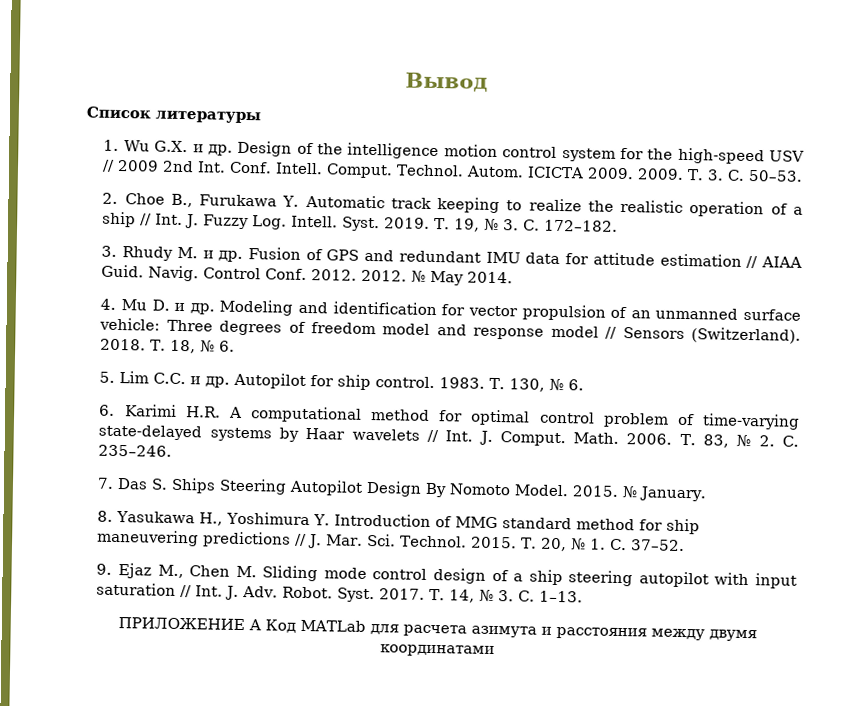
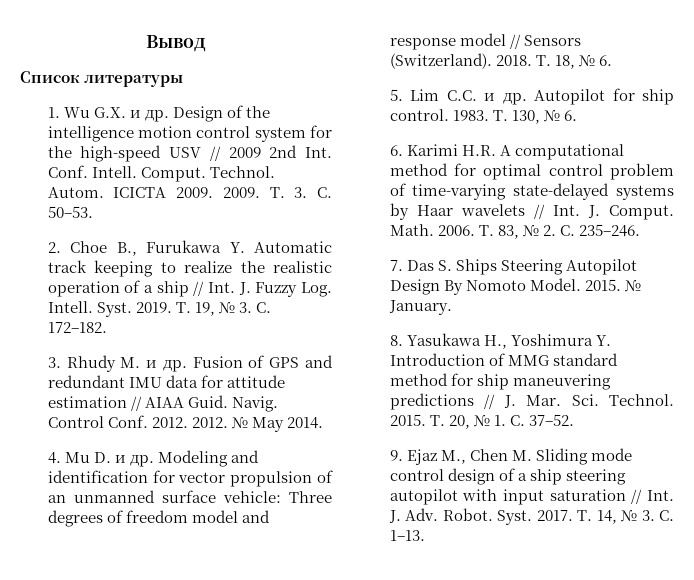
- ПРИЛОЖЕНИЕ А Код MATLab для расчета азимута и расстояния между двумя координатами

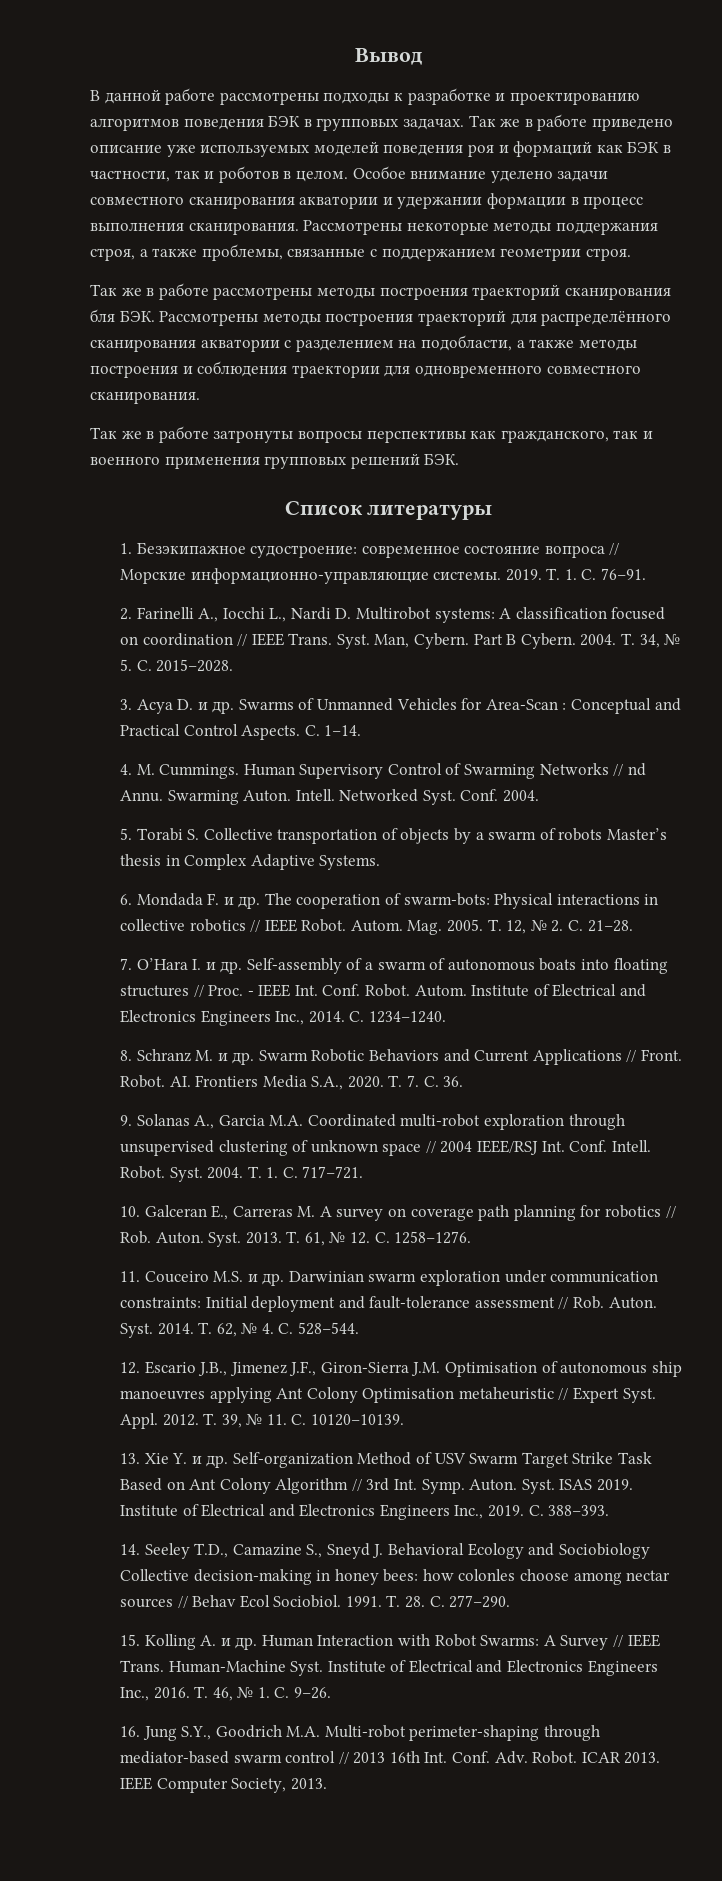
+ В данной работе рассмотрены подходы к разработке и проектированию алгоритмов поведения БЭК в групповых задачах. Так же в работе приведено описание уже используемых моделей поведения роя и формаций как БЭК в частности, так и роботов в целом. Особое внимание уделено задачи совместного сканирования акватории и удержании формации в процесс выполнения сканирования. Рассмотрены некоторые методы поддержания строя, а также проблемы, связанные с поддержанием геометрии строя.
+ Так же в работе рассмотрены методы построения траекторий сканирования бля БЭК. Рассмотрены методы построения траекторий для распределённого сканирования акватории с разделением на подобласти, а также методы построения и соблюдения траектории для одновременного совместного сканирования.
+ Так же в работе затронуты вопросы перспективы как гражданского, так и военного применения групповых решений БЭК.
  Список литературы
- 1. Wu G.X. и др. Design of the intelligence motion control system for the high-speed USV // 2009 2nd Int. Conf. Intell. Comput. Technol. Autom. ICICTA 2009. 2009. Т. 3. С. 50–53.
- 2. Choe B., Furukawa Y. Automatic track keeping to realize the realistic operation of a ship // Int. J. Fuzzy Log. Intell. Syst. 2019. Т. 19, № 3. С. 172–182.
- 3. Rhudy M. и др. Fusion of GPS and redundant IMU data for attitude estimation // AIAA Guid. Navig. Control Conf. 2012. 2012. № May 2014.
- 4. Mu D. и др. Modeling and identification for vector propulsion of an unmanned surface vehicle: Three degrees of freedom model and response model // Sensors (Switzerland). 2018. Т. 18, № 6.
- 5. Lim C.C. и др. Autopilot for ship control. 1983. Т. 130, № 6.
- 6. Karimi H.R. A computational method for optimal control problem of time-varying state-delayed systems by Haar wavelets // Int. J. Comput. Math. 2006. Т. 83, № 2. С. 235–246.
- 7. Das S. Ships Steering Autopilot Design By Nomoto Model. 2015. № January.
- 8. Yasukawa H., Yoshimura Y. Introduction of MMG standard method for ship maneuvering predictions // J. Mar. Sci. Technol. 2015. Т. 20, № 1. С. 37–52.
- 9. Ejaz M., Chen M. Sliding mode control design of a ship steering autopilot with input saturation // Int. J. Adv. Robot. Syst. 2017. Т. 14, № 3. С. 1–13.
+ 1. Безэкипажное судостроение: современное состояние вопроса // Морские информационно-управляющие системы. 2019. Т. 1. С. 76–91.
+ 2. Farinelli A., Iocchi L., Nardi D. Multirobot systems: A classification focused on coordination // IEEE Trans. Syst. Man, Cybern. Part B Cybern. 2004. Т. 34, № 5. С. 2015–2028.
+ 3. Acya D. и др. Swarms of Unmanned Vehicles for Area-Scan : Conceptual and Practical Control Aspects. С. 1–14.
+ 4. M. Cummings. Human Supervisory Control of Swarming Networks // nd Annu. Swarming Auton. Intell. Networked Syst. Conf. 2004.
+ 5. Torabi S. Collective transportation of objects by a swarm of robots Master’s thesis in Complex Adaptive Systems.
+ 6. Mondada F. и др. The cooperation of swarm-bots: Physical interactions in collective robotics // IEEE Robot. Autom. Mag. 2005. Т. 12, № 2. С. 21–28.
+ 7. O’Hara I. и др. Self-assembly of a swarm of autonomous boats into floating structures // Proc. - IEEE Int. Conf. Robot. Autom. Institute of Electrical and Electronics Engineers Inc., 2014. С. 1234–1240.
+ 8. Schranz M. и др. Swarm Robotic Behaviors and Current Applications // Front. Robot. AI. Frontiers Media S.A., 2020. Т. 7. С. 36.
+ 9. Solanas A., Garcia M.A. Coordinated multi-robot exploration through unsupervised clustering of unknown space // 2004 IEEE/RSJ Int. Conf. Intell. Robot. Syst. 2004. Т. 1. С. 717–721.
+ 10. Galceran E., Carreras M. A survey on coverage path planning for robotics // Rob. Auton. Syst. 2013. Т. 61, № 12. С. 1258–1276.
+ 11. Couceiro M.S. и др. Darwinian swarm exploration under communication constraints: Initial deployment and fault-tolerance assessment // Rob. Auton. Syst. 2014. Т. 62, № 4. С. 528–544.
+ 12. Escario J.B., Jimenez J.F., Giron-Sierra J.M. Optimisation of autonomous ship manoeuvres applying Ant Colony Optimisation metaheuristic // Expert Syst. Appl. 2012. Т. 39, № 11. С. 10120–10139.
+ 13. Xie Y. и др. Self-organization Method of USV Swarm Target Strike Task Based on Ant Colony Algorithm // 3rd Int. Symp. Auton. Syst. ISAS 2019. Institute of Electrical and Electronics Engineers Inc., 2019. С. 388–393.
+ 14. Seeley T.D., Camazine S., Sneyd J. Behavioral Ecology and Sociobiology Collective decision-making in honey bees: how colonles choose among nectar sources // Behav Ecol Sociobiol. 1991. Т. 28. С. 277–290.
+ 15. Kolling A. и др. Human Interaction with Robot Swarms: A Survey // IEEE Trans. Human-Machine Syst. Institute of Electrical and Electronics Engineers Inc., 2016. Т. 46, № 1. С. 9–26.
+ 16. Jung S.Y., Goodrich M.A. Multi-robot perimeter-shaping through mediator-based swarm control // 2013 16th Int. Conf. Adv. Robot. ICAR 2013. IEEE Computer Society, 2013.

